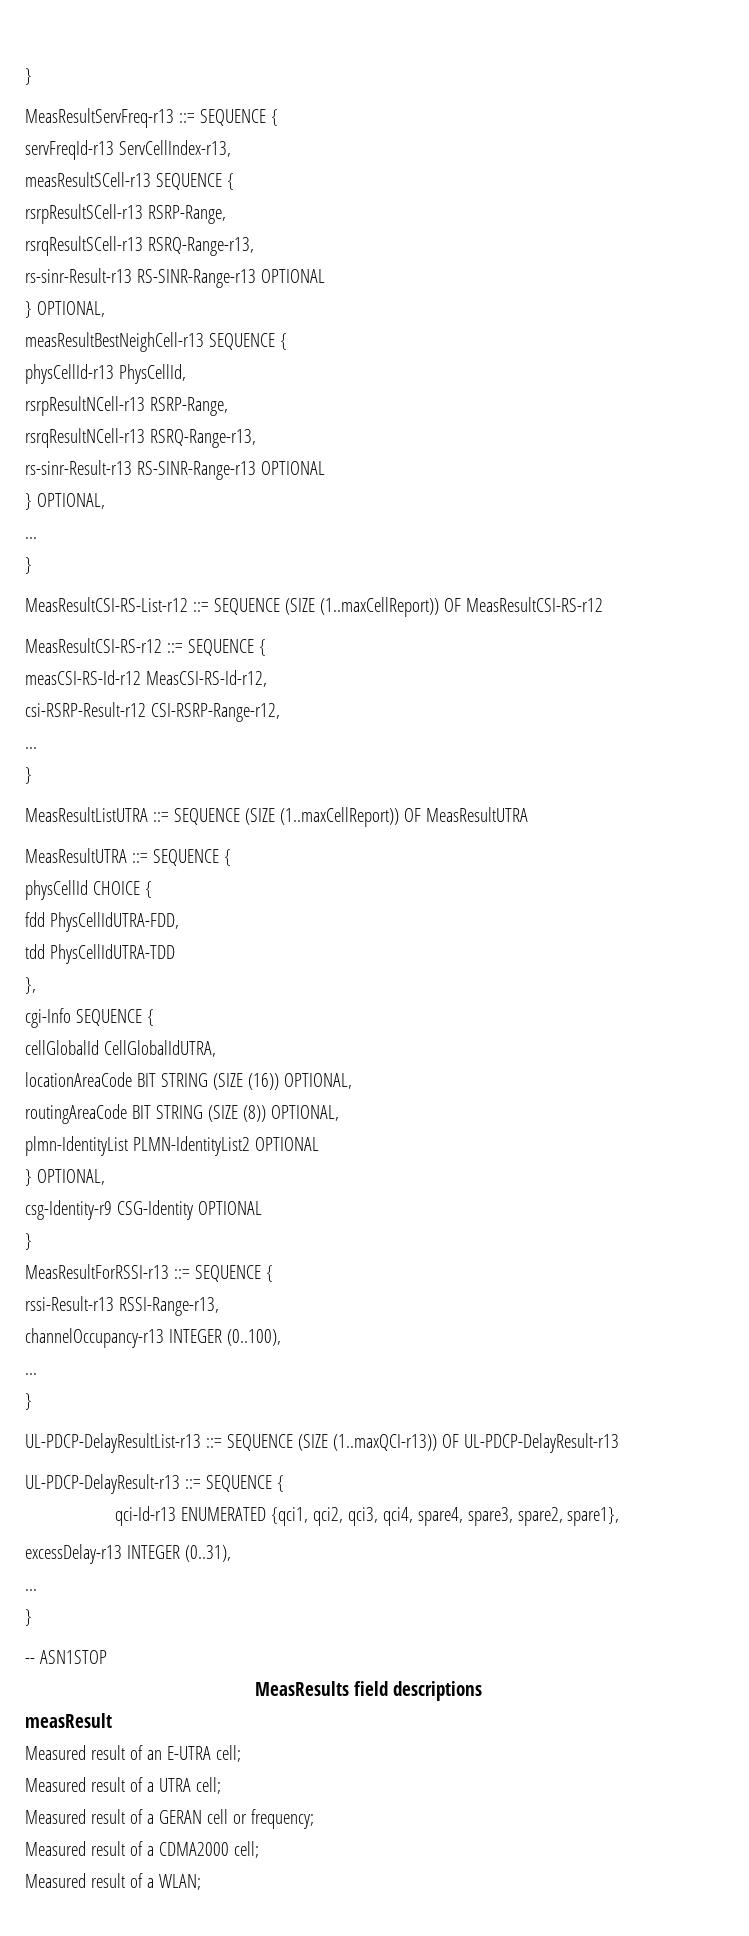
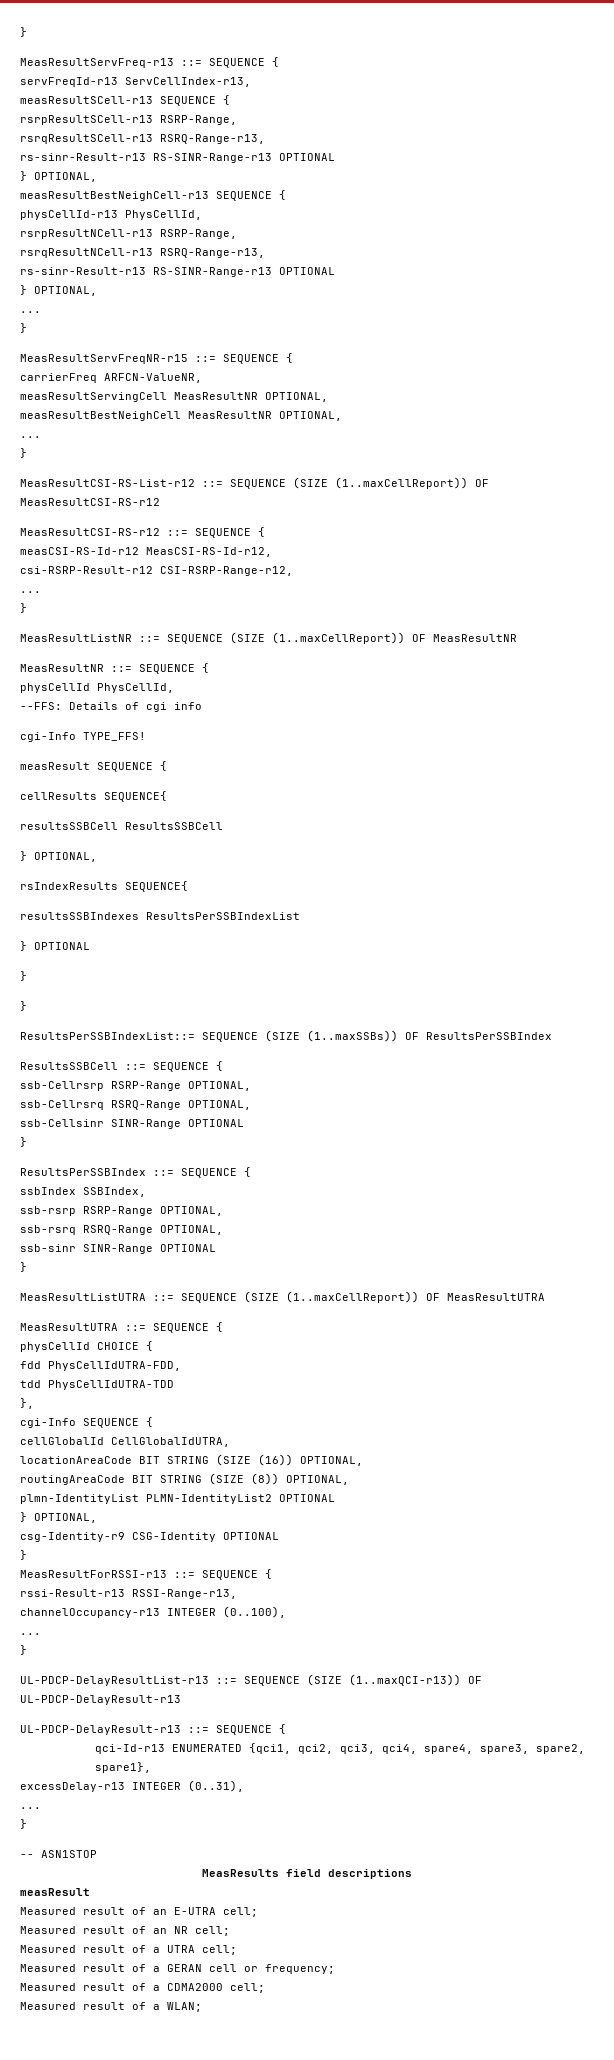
+ MeasResultServFreqNR-r15 ::= SEQUENCE {
+ carrierFreq ARFCN-ValueNR,
+ measResultServingCell MeasResultNR OPTIONAL,
+ measResultBestNeighCell MeasResultNR OPTIONAL,
+ ...
+ }
+ MeasResultListNR ::= SEQUENCE (SIZE (1..maxCellReport)) OF MeasResultNR
+ MeasResultNR ::= SEQUENCE {
+ physCellId PhysCellId,
+ --FFS: Details of cgi info
+ cgi-Info TYPE_FFS!
+ measResult SEQUENCE {
+ cellResults SEQUENCE{
+ resultsSSBCell ResultsSSBCell
+ } OPTIONAL,
+ rsIndexResults SEQUENCE{
+ resultsSSBIndexes ResultsPerSSBIndexList
+ } OPTIONAL
+ }
+ }
+ ResultsPerSSBIndexList::= SEQUENCE (SIZE (1..maxSSBs)) OF ResultsPerSSBIndex
+ ResultsSSBCell ::= SEQUENCE {
+ ssb-Cellrsrp RSRP-Range OPTIONAL,
+ ssb-Cellrsrq RSRQ-Range OPTIONAL,
+ ssb-Cellsinr SINR-Range OPTIONAL
+ }
+ ResultsPerSSBIndex ::= SEQUENCE {
+ ssbIndex SSBIndex,
+ ssb-rsrp RSRP-Range OPTIONAL,
+ ssb-rsrq RSRQ-Range OPTIONAL,
+ ssb-sinr SINR-Range OPTIONAL
+ }
+ Measured result of an NR cell;

